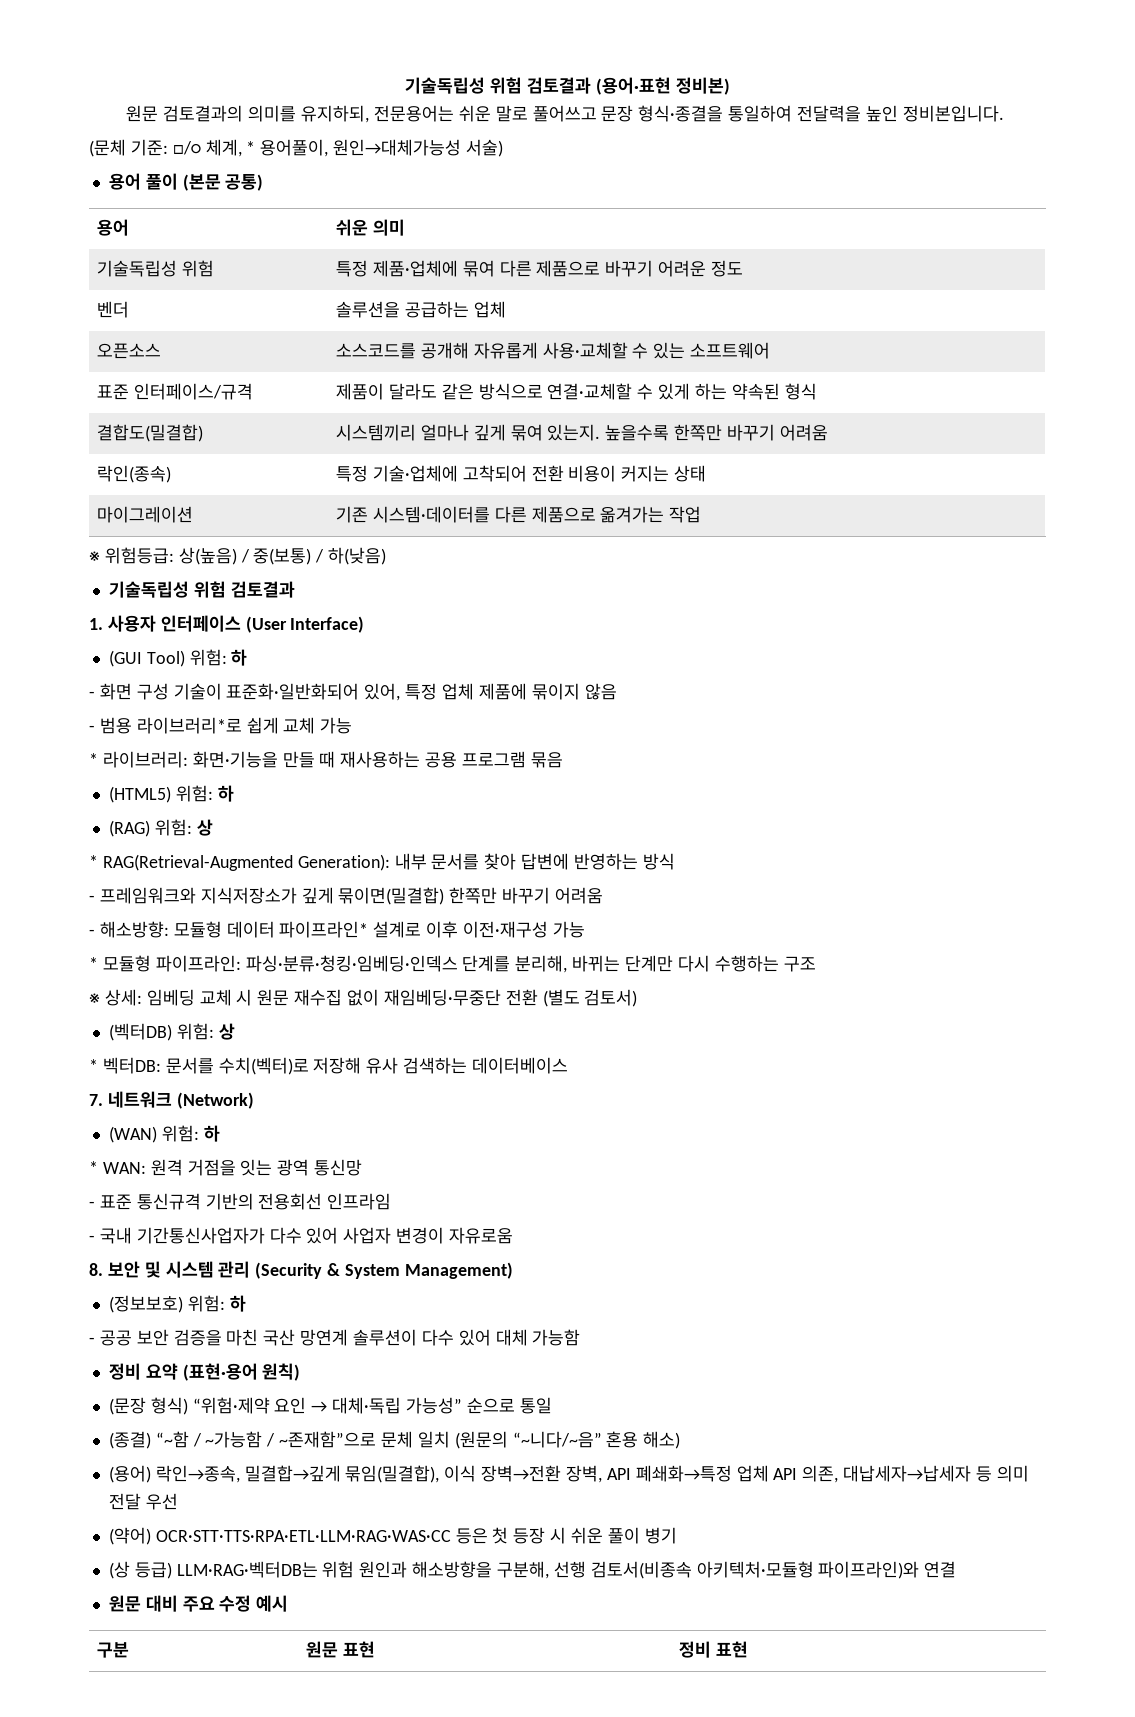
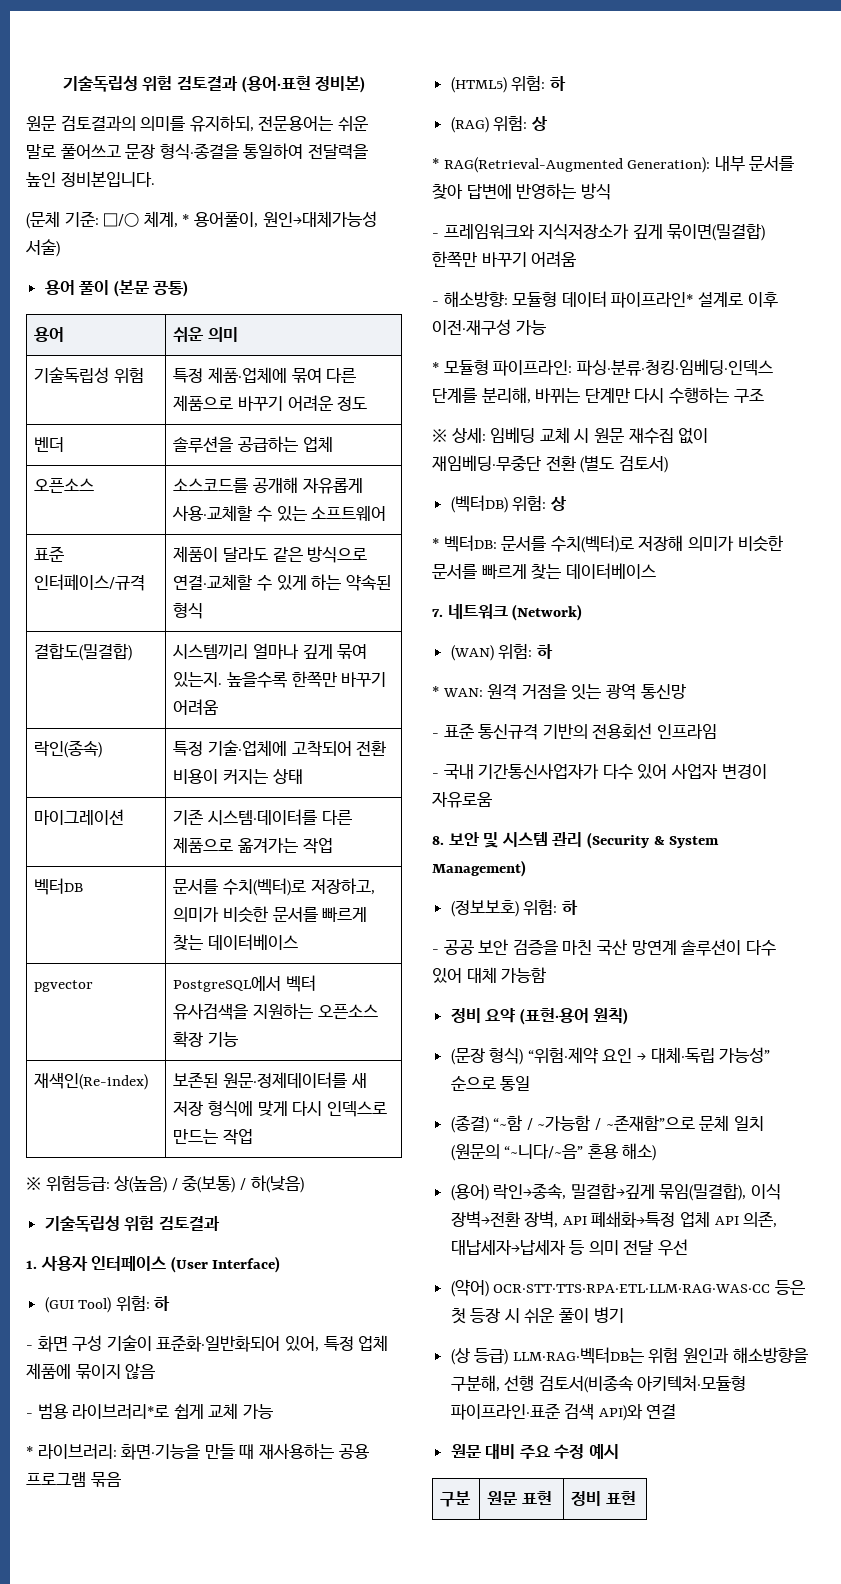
+ 벡터DB | 문서를 수치(벡터)로 저장하고, 의미가 비슷한 문서를 빠르게 찾는 데이터베이스
+ pgvector | PostgreSQL에서 벡터 유사검색을 지원하는 오픈소스 확장 기능
+ 재색인(Re-index) | 보존된 원문·정제데이터를 새 저장 형식에 맞게 다시 인덱스로 만드는 작업
- * 벡터DB: 문서를 수치(벡터)로 저장해 유사 검색하는 데이터베이스
+ * 벡터DB: 문서를 수치(벡터)로 저장해 의미가 비슷한 문서를 빠르게 찾는 데이터베이스
- (상 등급) LLM·RAG·벡터DB는 위험 원인과 해소방향을 구분해, 선행 검토서(비종속 아키텍처·모듈형 파이프라인)와 연결
+ (상 등급) LLM·RAG·벡터DB는 위험 원인과 해소방향을 구분해, 선행 검토서(비종속 아키텍처·모듈형 파이프라인·표준 검색 API)와 연결

